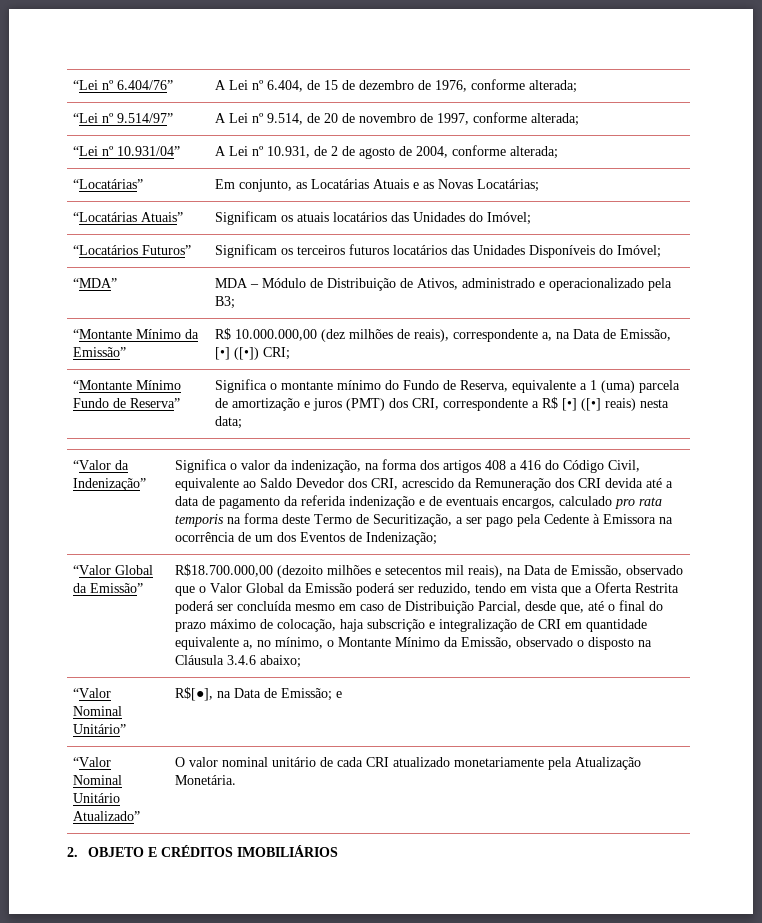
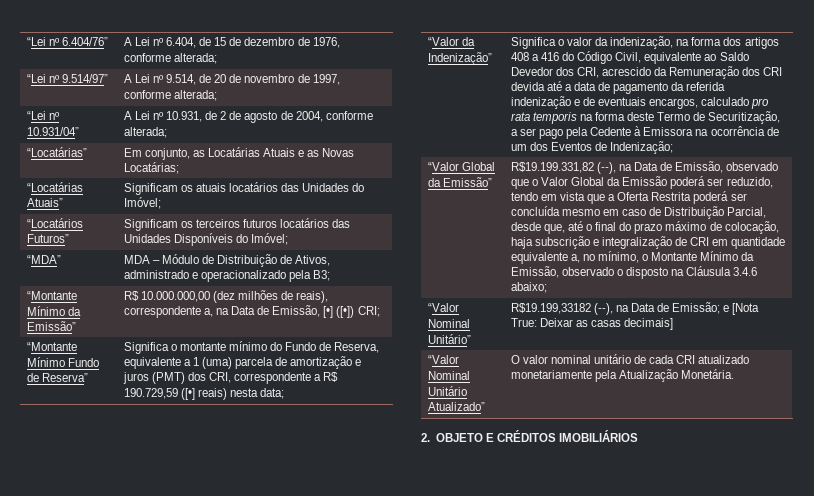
- “Montante Mínimo Fundo de Reserva” | Significa o montante mínimo do Fundo de Reserva, equivalente a 1 (uma) parcela de amortização e juros (PMT) dos CRI, correspondente a R$ [•] ([•] reais) nesta data;
+ “Montante Mínimo Fundo de Reserva” | Significa o montante mínimo do Fundo de Reserva, equivalente a 1 (uma) parcela de amortização e juros (PMT) dos CRI, correspondente a R$ 190.729,59 ([•] reais) nesta data;
- R$18.700.000,00 (dezoito milhões e setecentos mil reais), na Data de Emissão, observado que o Valor Global da Emissão poderá ser reduzido, tendo em vista que a Oferta Restrita poderá ser concluída mesmo em caso de Distribuição Parcial, desde que, até o final do prazo máximo de colocação, haja subscrição e integralização de CRI em quantidade equivalente a, no mínimo, o Montante Mínimo da Emissão, observado o disposto na Cláusula 3.4.6 abaixo;
+ R$19.199.331,82 (--), na Data de Emissão, observado que o Valor Global da Emissão poderá ser reduzido, tendo em vista que a Oferta Restrita poderá ser concluída mesmo em caso de Distribuição Parcial, desde que, até o final do prazo máximo de colocação, haja subscrição e integralização de CRI em quantidade equivalente a, no mínimo, o Montante Mínimo da Emissão, observado o disposto na Cláusula 3.4.6 abaixo;
- “Valor Nominal Unitário” | R$[●], na Data de Emissão; e
+ “Valor Nominal Unitário” | R$19.199,33182 (--), na Data de Emissão; e [Nota True: Deixar as casas decimais]

